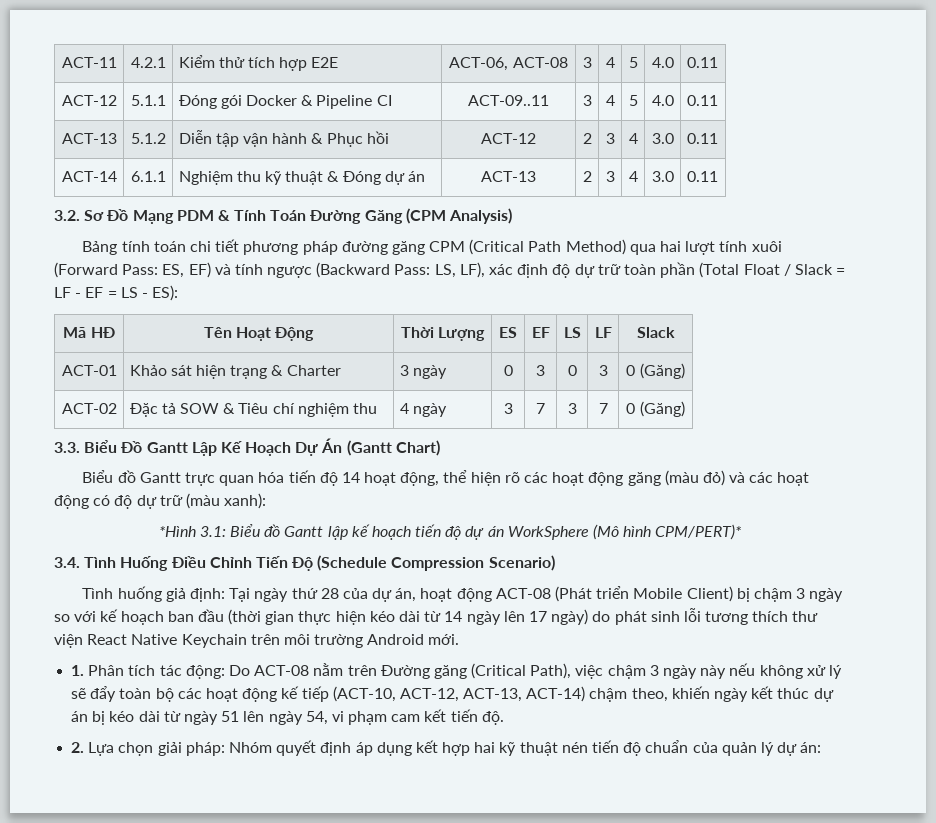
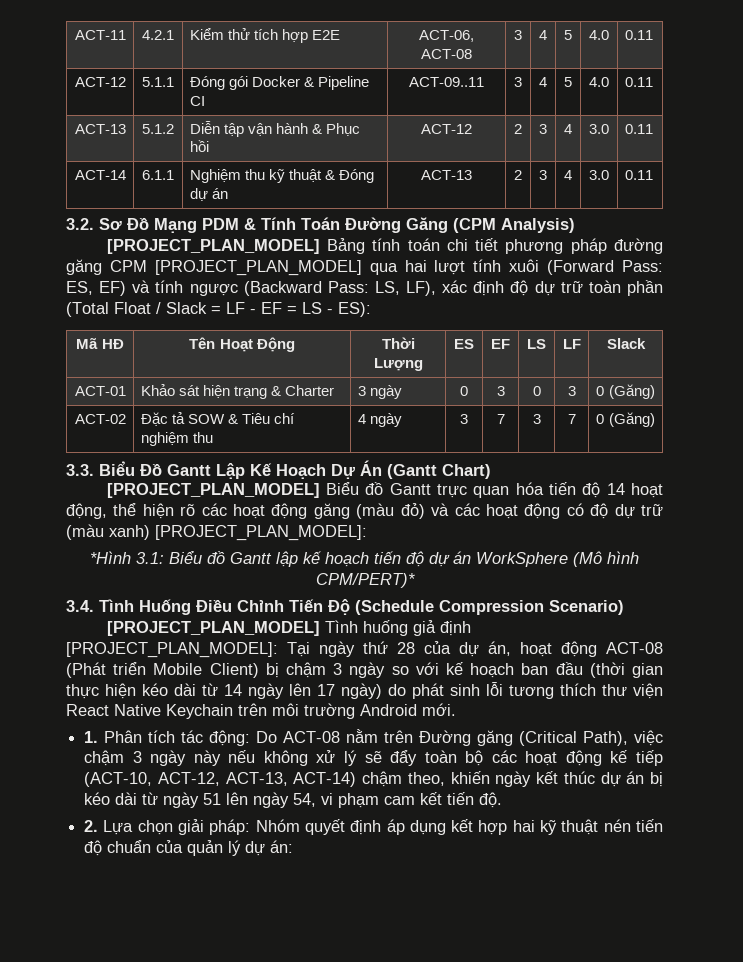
- Bảng tính toán chi tiết phương pháp đường găng CPM (Critical Path Method) qua hai lượt tính xuôi (Forward Pass: ES, EF) và tính ngược (Backward Pass: LS, LF), xác định độ dự trữ toàn phần (Total Float / Slack = LF - EF = LS - ES):
+ [PROJECT_PLAN_MODEL] Bảng tính toán chi tiết phương pháp đường găng CPM [PROJECT_PLAN_MODEL] qua hai lượt tính xuôi (Forward Pass: ES, EF) và tính ngược (Backward Pass: LS, LF), xác định độ dự trữ toàn phần (Total Float / Slack = LF - EF = LS - ES):
- Biểu đồ Gantt trực quan hóa tiến độ 14 hoạt động, thể hiện rõ các hoạt động găng (màu đỏ) và các hoạt động có độ dự trữ (màu xanh):
+ [PROJECT_PLAN_MODEL] Biểu đồ Gantt trực quan hóa tiến độ 14 hoạt động, thể hiện rõ các hoạt động găng (màu đỏ) và các hoạt động có độ dự trữ (màu xanh) [PROJECT_PLAN_MODEL]:
- Tình huống giả định: Tại ngày thứ 28 của dự án, hoạt động ACT-08 (Phát triển Mobile Client) bị chậm 3 ngày so với kế hoạch ban đầu (thời gian thực hiện kéo dài từ 14 ngày lên 17 ngày) do phát sinh lỗi tương thích thư viện React Native Keychain trên môi trường Android mới.
+ [PROJECT_PLAN_MODEL] Tình huống giả định [PROJECT_PLAN_MODEL]: Tại ngày thứ 28 của dự án, hoạt động ACT-08 (Phát triển Mobile Client) bị chậm 3 ngày so với kế hoạch ban đầu (thời gian thực hiện kéo dài từ 14 ngày lên 17 ngày) do phát sinh lỗi tương thích thư viện React Native Keychain trên môi trường Android mới.

